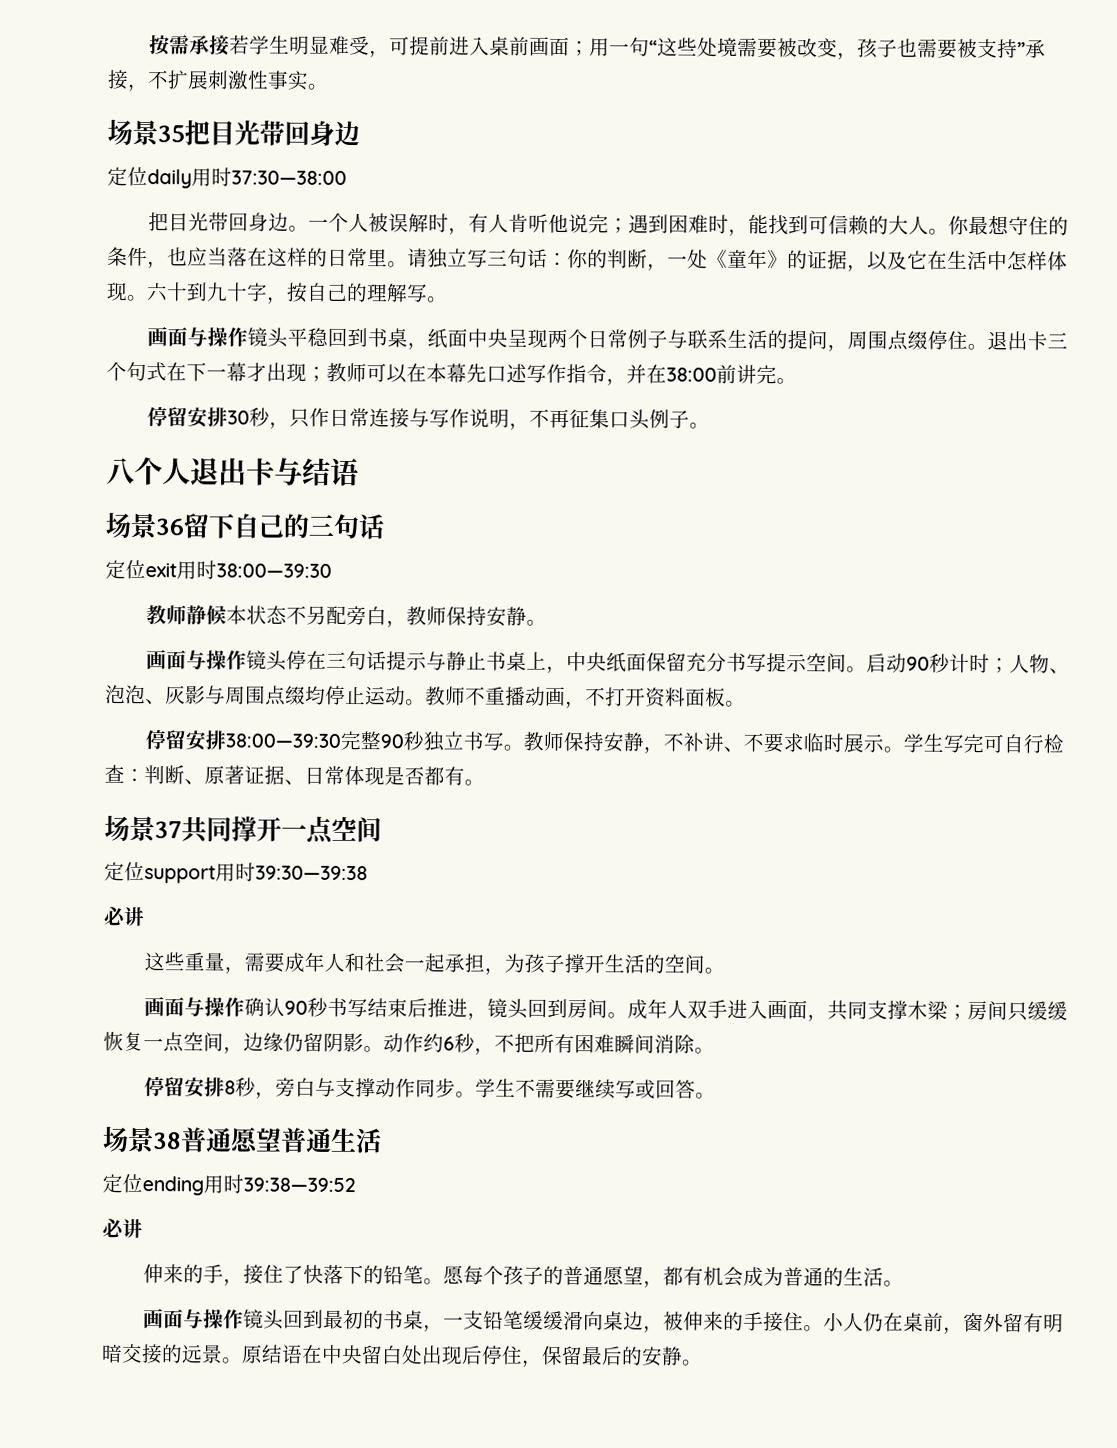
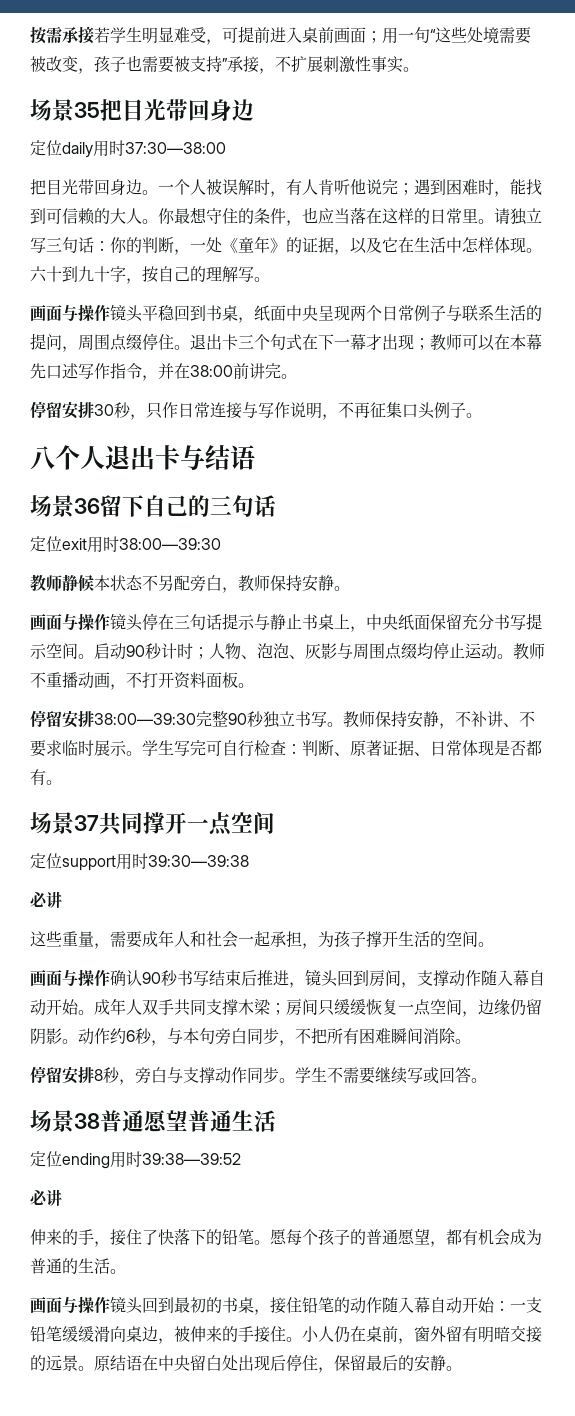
- 画面与操作确认90秒书写结束后推进，镜头回到房间。
+ 画面与操作确认90秒书写结束后推进，镜头回到房间，支撑动作随入幕自动开始。
- 成年人双手进入画面，共同支撑木梁；房间只缓缓恢复一点空间，边缘仍留阴影。
+ 成年人双手共同支撑木梁；房间只缓缓恢复一点空间，边缘仍留阴影。
- 动作约6秒，不把所有困难瞬间消除。
+ 动作约6秒，与本句旁白同步，不把所有困难瞬间消除。
- 画面与操作镜头回到最初的书桌，一支铅笔缓缓滑向桌边，被伸来的手接住。
+ 画面与操作镜头回到最初的书桌，接住铅笔的动作随入幕自动开始：一支铅笔缓缓滑向桌边，被伸来的手接住。

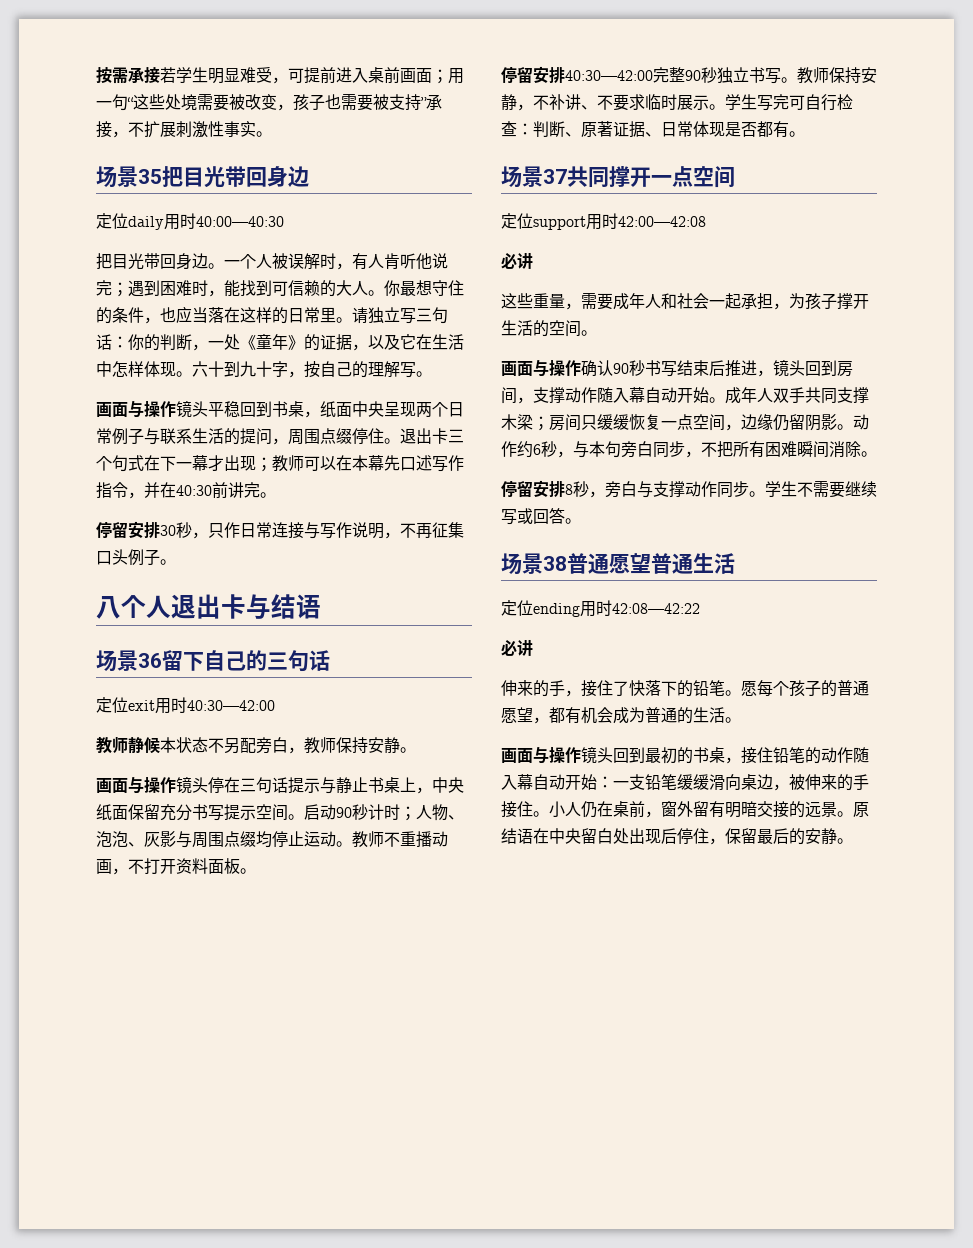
- 定位daily用时37:30—38:00
+ 定位daily用时40:00—40:30
- 退出卡三个句式在下一幕才出现；教师可以在本幕先口述写作指令，并在38:00前讲完。
+ 退出卡三个句式在下一幕才出现；教师可以在本幕先口述写作指令，并在40:30前讲完。
- 定位exit用时38:00—39:30
+ 定位exit用时40:30—42:00
- 停留安排38:00—39:30完整90秒独立书写。
+ 停留安排40:30—42:00完整90秒独立书写。
- 定位support用时39:30—39:38
+ 定位support用时42:00—42:08
- 定位ending用时39:38—39:52
+ 定位ending用时42:08—42:22

